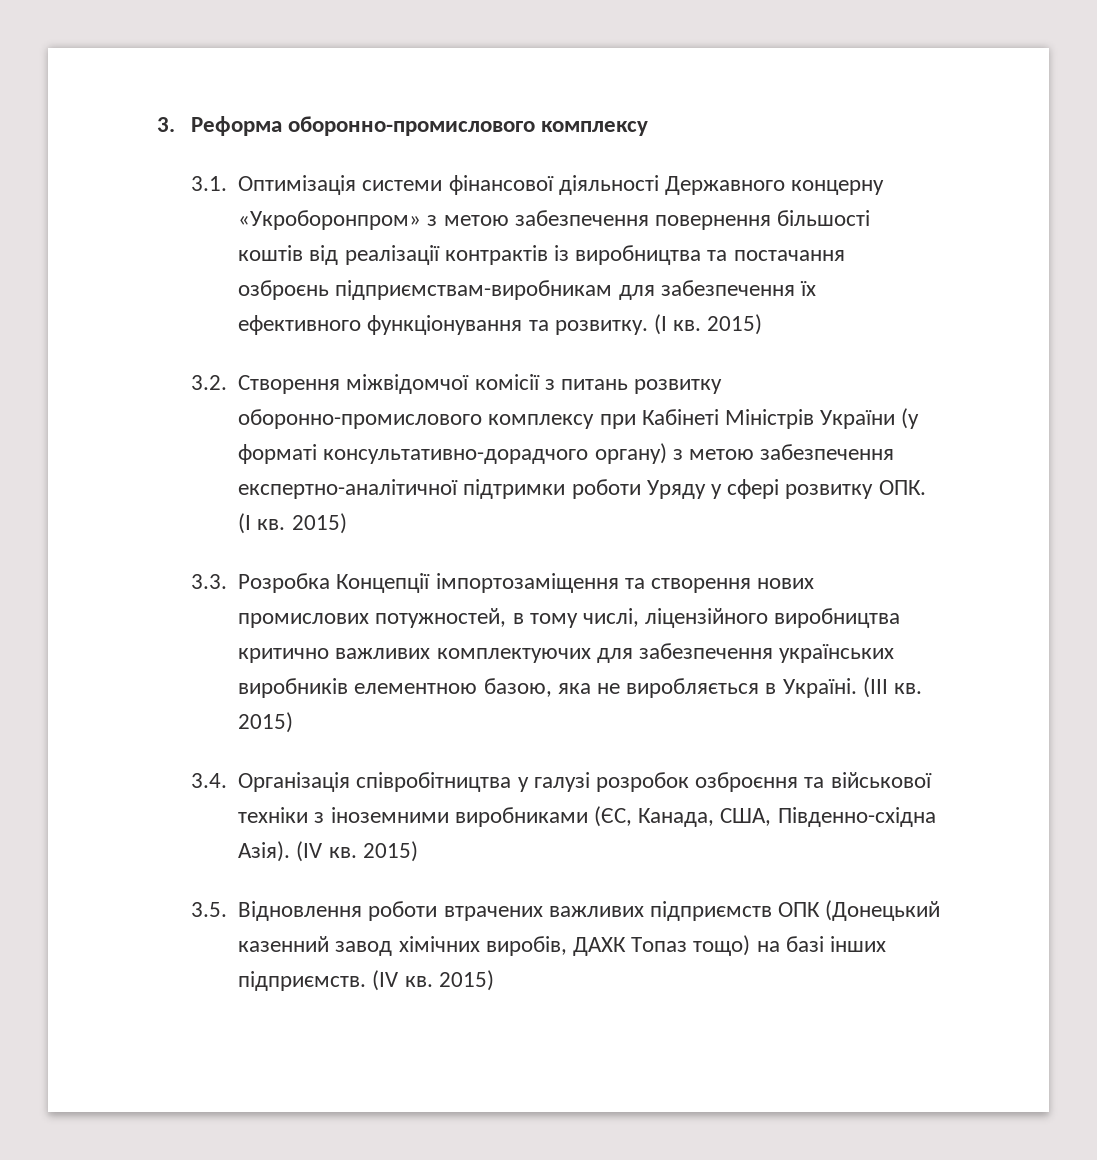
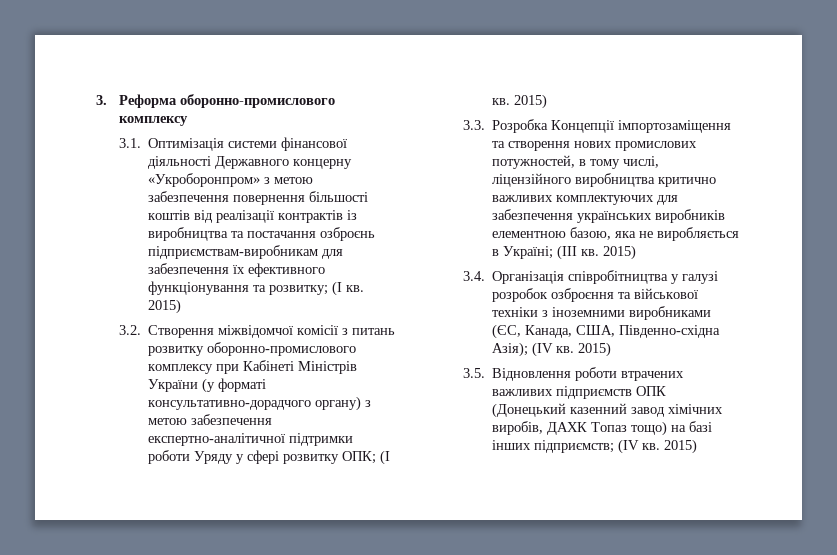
- 3.1. Оптимізація системи фінансової діяльності Державного концерну «Укроборонпром» з метою забезпечення повернення більшості коштів від реалізації контрактів із виробництва та постачання озброєнь підприємствам-виробникам для забезпечення їх ефективного функціонування та розвитку. (І кв.
+ 3.1. Оптимізація системи фінансової діяльності Державного концерну «Укроборонпром» з метою забезпечення повернення більшості коштів від реалізації контрактів із виробництва та постачання озброєнь підприємствам-виробникам для забезпечення їх ефективного функціонування та розвитку; (І кв.
- 3.2. Створення міжвідомчої комісії з питань розвитку оборонно-промислового комплексу при Кабінеті Міністрів України (у форматі консультативно-дорадчого органу) з метою забезпечення експертно-аналітичної підтримки роботи Уряду у сфері розвитку ОПК. (І кв.
+ 3.2. Створення міжвідомчої комісії з питань розвитку оборонно-промислового комплексу при Кабінеті Міністрів України (у форматі консультативно-дорадчого органу) з метою забезпечення експертно-аналітичної підтримки роботи Уряду у сфері розвитку ОПК; (І кв.
- 3.3. Розробка Концепції імпортозаміщення та створення нових промислових потужностей, в тому числі, ліцензійного виробництва критично важливих комплектуючих для забезпечення українських виробників елементною базою, яка не виробляється в Україні. (ІІІ кв.
+ 3.3. Розробка Концепції імпортозаміщення та створення нових промислових потужностей, в тому числі, ліцензійного виробництва критично важливих комплектуючих для забезпечення українських виробників елементною базою, яка не виробляється в Україні; (ІІІ кв.
- 3.4. Організація співробітництва у галузі розробок озброєння та військової техніки з іноземними виробниками (ЄС, Канада, США, Південно-східна Азія). (ІV кв.
+ 3.4. Організація співробітництва у галузі розробок озброєння та військової техніки з іноземними виробниками (ЄС, Канада, США, Південно-східна Азія); (ІV кв.
- 3.5. Відновлення роботи втрачених важливих підприємств ОПК (Донецький казенний завод хімічних виробів, ДАХК Топаз тощо) на базі інших підприємств. (ІV кв.
+ 3.5. Відновлення роботи втрачених важливих підприємств ОПК (Донецький казенний завод хімічних виробів, ДАХК Топаз тощо) на базі інших підприємств; (ІV кв.

